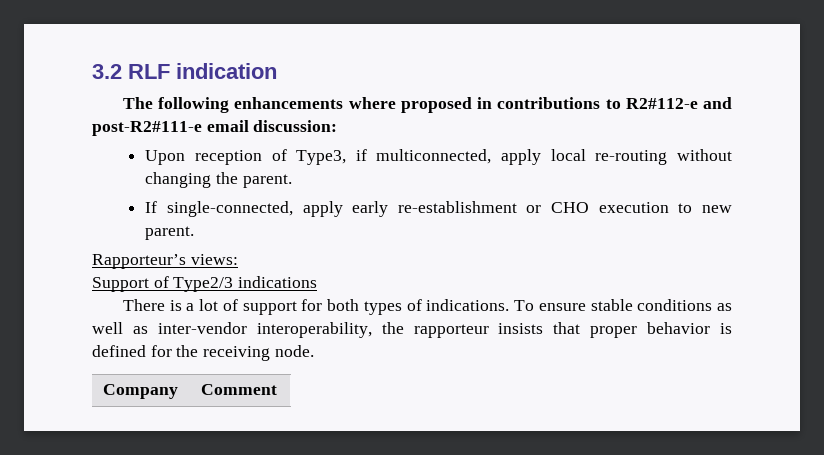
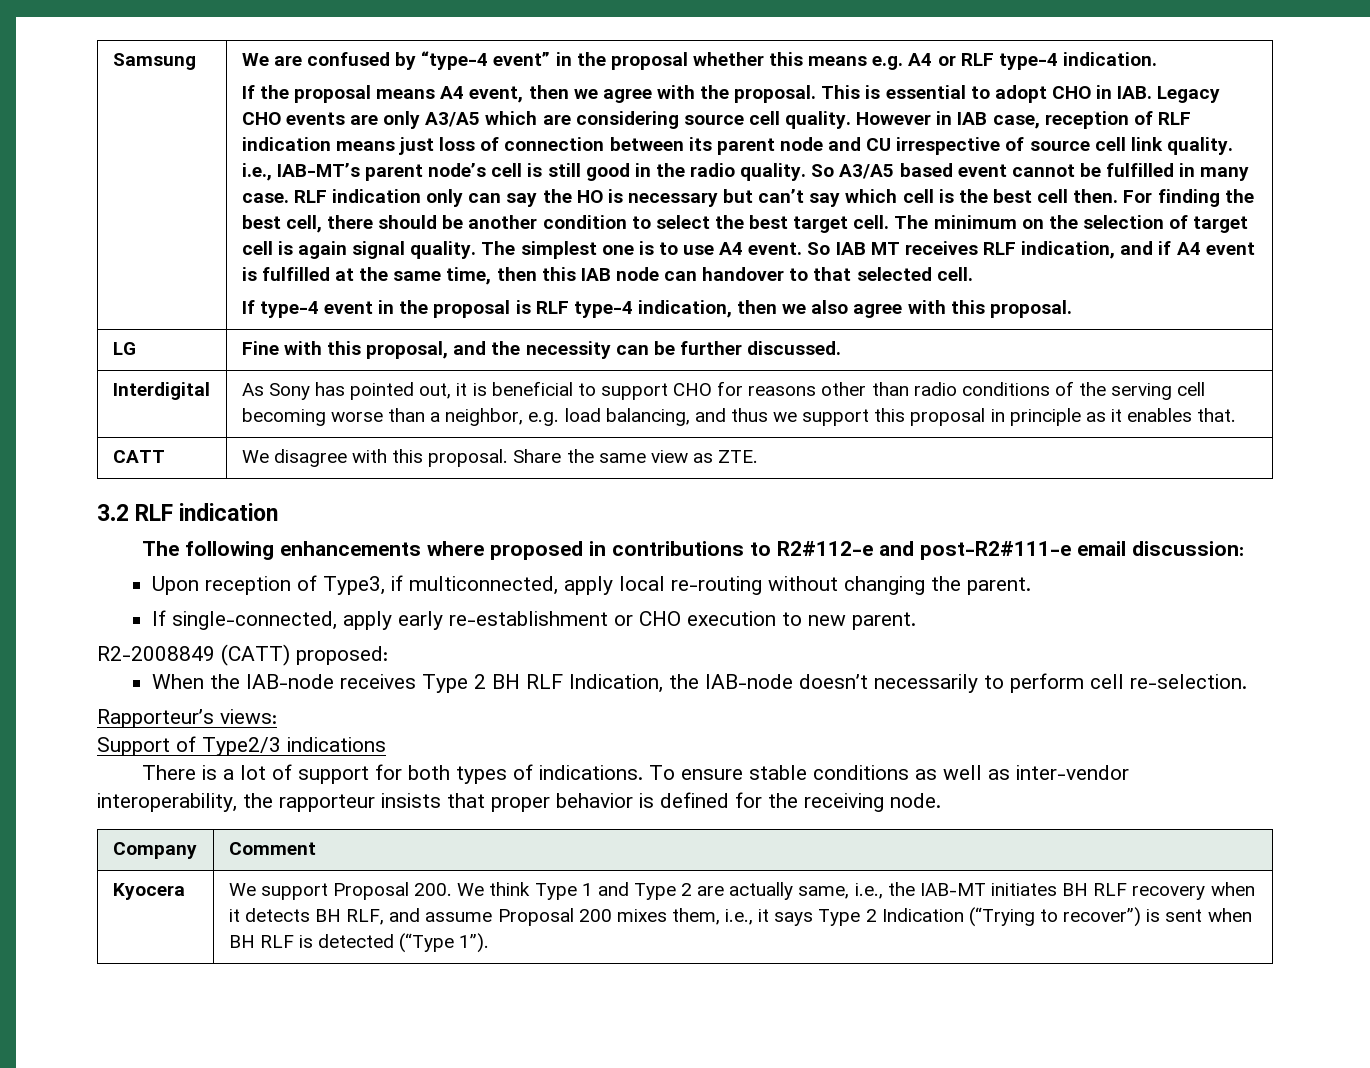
+ Samsung | We are confused by “type-4 event” in the proposal whether this means e.g. A4 or RLF type-4 indication.
+ If the proposal means A4 event, then we agree with the proposal. This is essential to adopt CHO in IAB. Legacy CHO events are only A3/A5 which are considering source cell quality. However in IAB case, reception of RLF indication means just loss of connection between its parent node and CU irrespective of source cell link quality. i.e., IAB-MT’s parent node’s cell is still good in the radio quality. So A3/A5 based event cannot be fulfilled in many case. RLF indication only can say the HO is necessary but can’t say which cell is the best cell then. For finding the best cell, there should be another condition to select the best target cell. The minimum on the selection of target cell is again signal quality. The simplest one is to use A4 event. So IAB MT receives RLF indication, and if A4 event is fulfilled at the same time, then this IAB node can handover to that selected cell.
+ If type-4 event in the proposal is RLF type-4 indication, then we also agree with this proposal.
+ LG | Fine with this proposal, and the necessity can be further discussed.
+ Interdigital | As Sony has pointed out, it is beneficial to support CHO for reasons other than radio conditions of the serving cell becoming worse than a neighbor, e.g. load balancing, and thus we support this proposal in principle as it enables that.
+ CATT | We disagree with this proposal. Share the same view as ZTE.
+ R2-2008849 (CATT) proposed:
+ When the IAB-node receives Type 2 BH RLF Indication, the IAB-node doesn’t necessarily to perform cell re-selection.
+ Kyocera | We support Proposal 200. We think Type 1 and Type 2 are actually same, i.e., the IAB-MT initiates BH RLF recovery when it detects BH RLF, and assume Proposal 200 mixes them, i.e., it says Type 2 Indication (“Trying to recover”) is sent when BH RLF is detected (“Type 1”).

